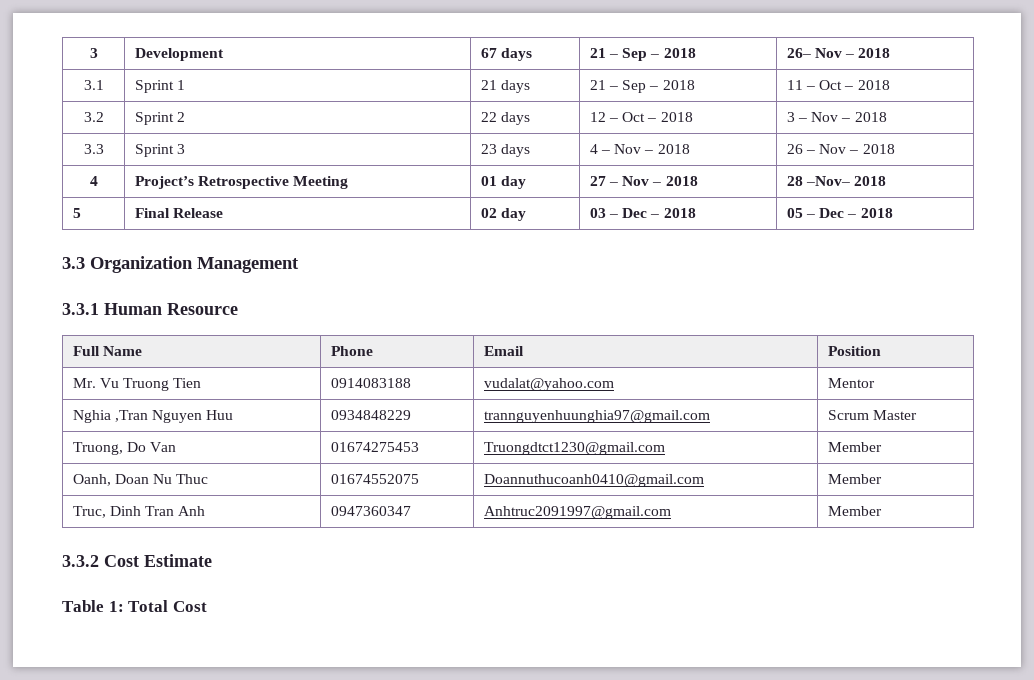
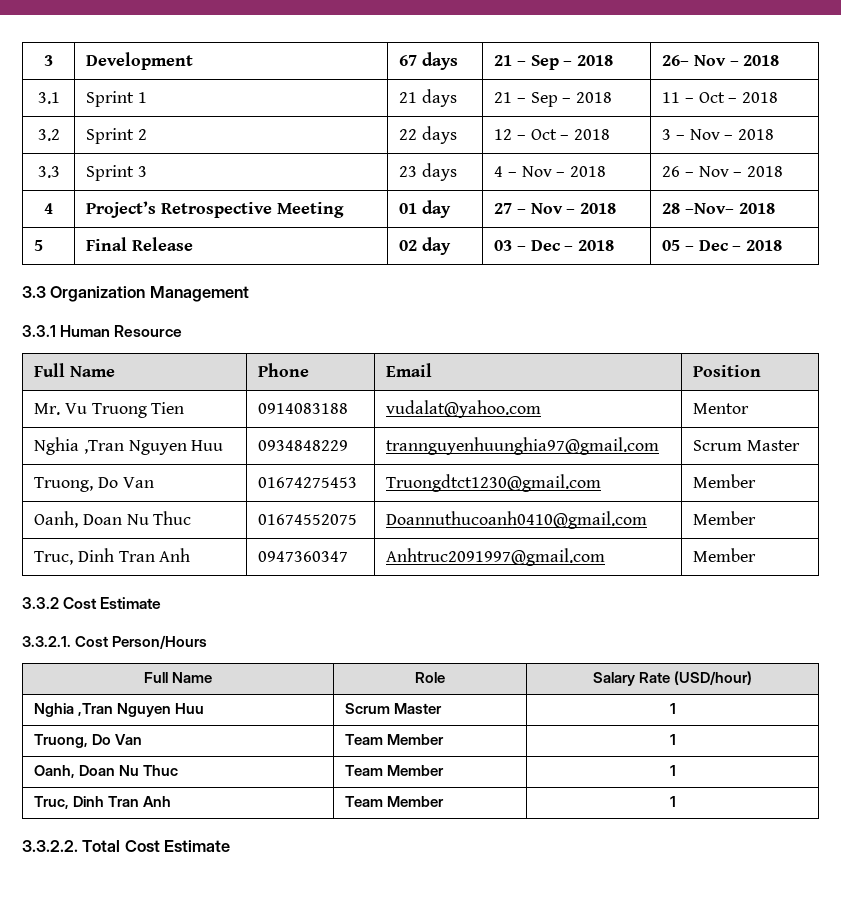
- Table 1: Total Cost
+ 3.3.2.1. Cost Person/Hours
+ Full Name | Role | Salary Rate (USD/hour)
+ Nghia ,Tran Nguyen Huu | Scrum Master | 1
+ Truong, Do Van | Team Member | 1
+ Oanh, Doan Nu Thuc | Team Member | 1
+ Truc, Dinh Tran Anh | Team Member | 1
+ 3.3.2.2. Total Cost Estimate

